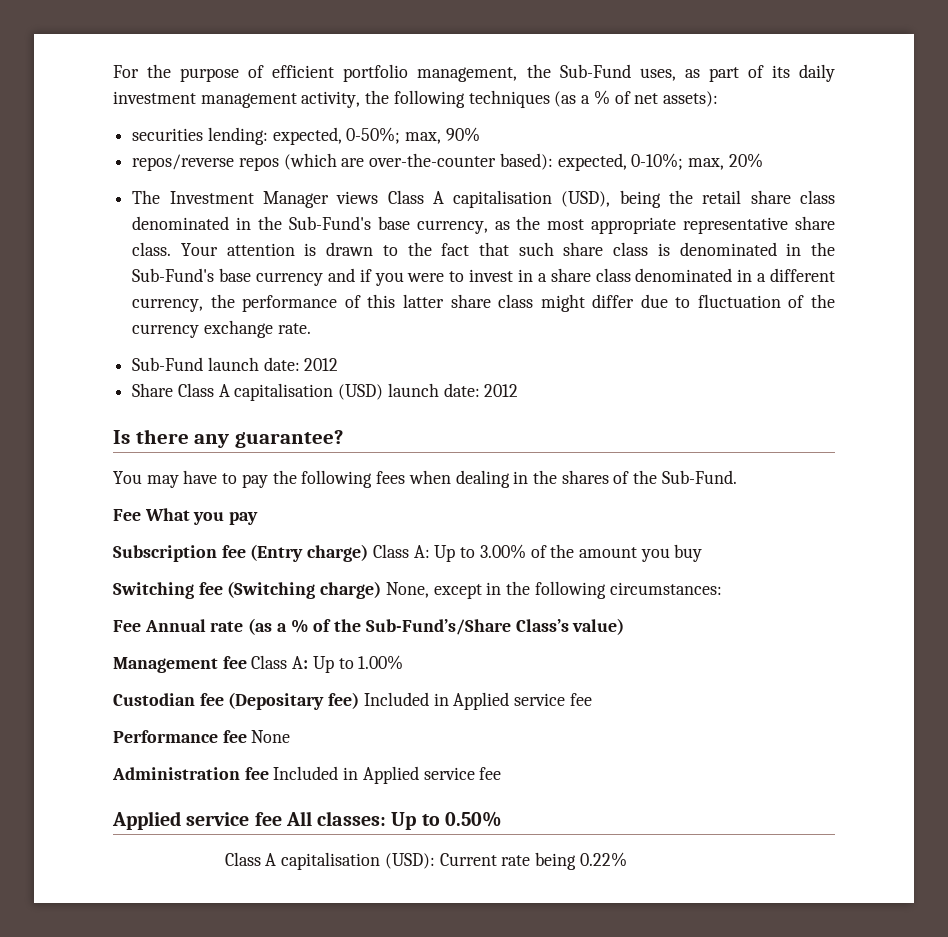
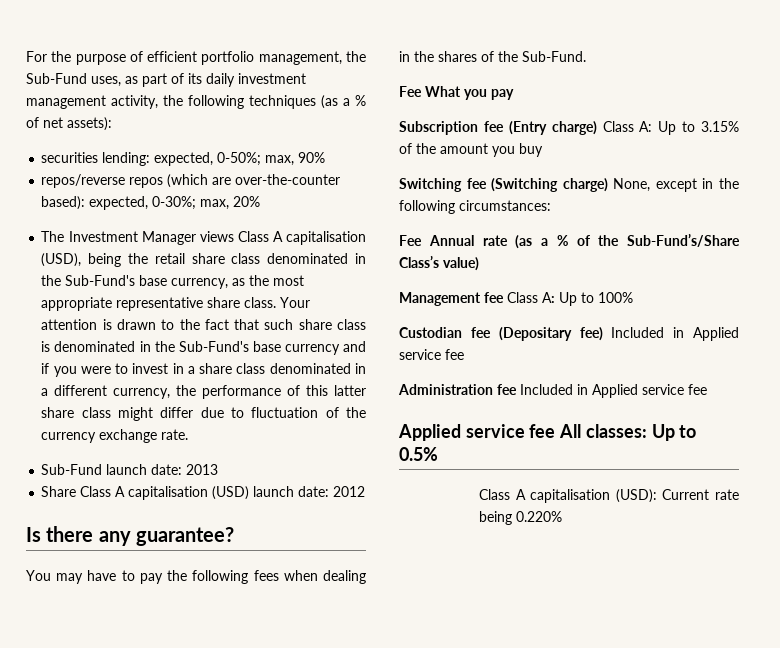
- repos/reverse repos (which are over-the-counter based): expected, 0-10%; max, 20%
+ repos/reverse repos (which are over-the-counter based): expected, 0-30%; max, 20%
- Sub-Fund launch date: 2012
+ Sub-Fund launch date: 2013
- Subscription fee (Entry charge) Class A: Up to 3.00% of the amount you buy
+ Subscription fee (Entry charge) Class A: Up to 3.15% of the amount you buy
- Management fee Class A: Up to 1.00%
+ Management fee Class A: Up to 100%
- Performance fee None
- Applied service fee All classes: Up to 0.50%
+ Applied service fee All classes: Up to 0.5%
- Class A capitalisation (USD): Current rate being 0.22%
+ Class A capitalisation (USD): Current rate being 0.220%

